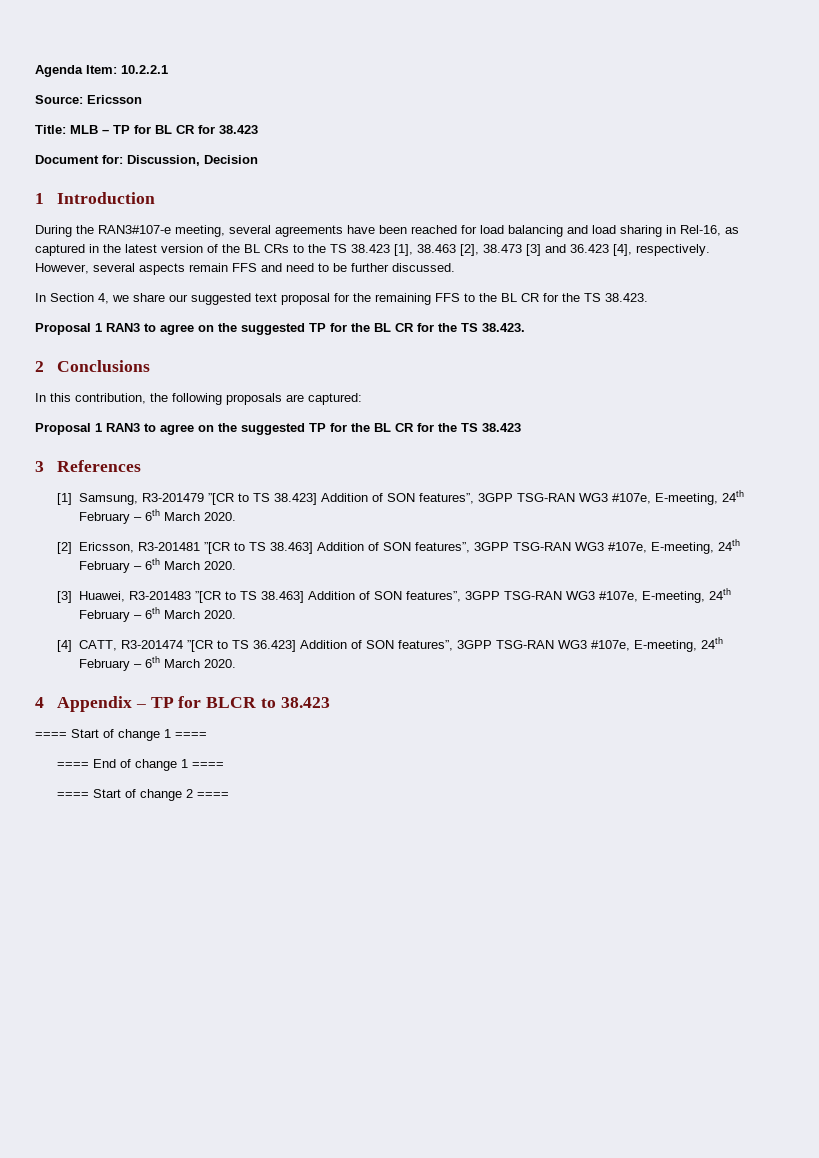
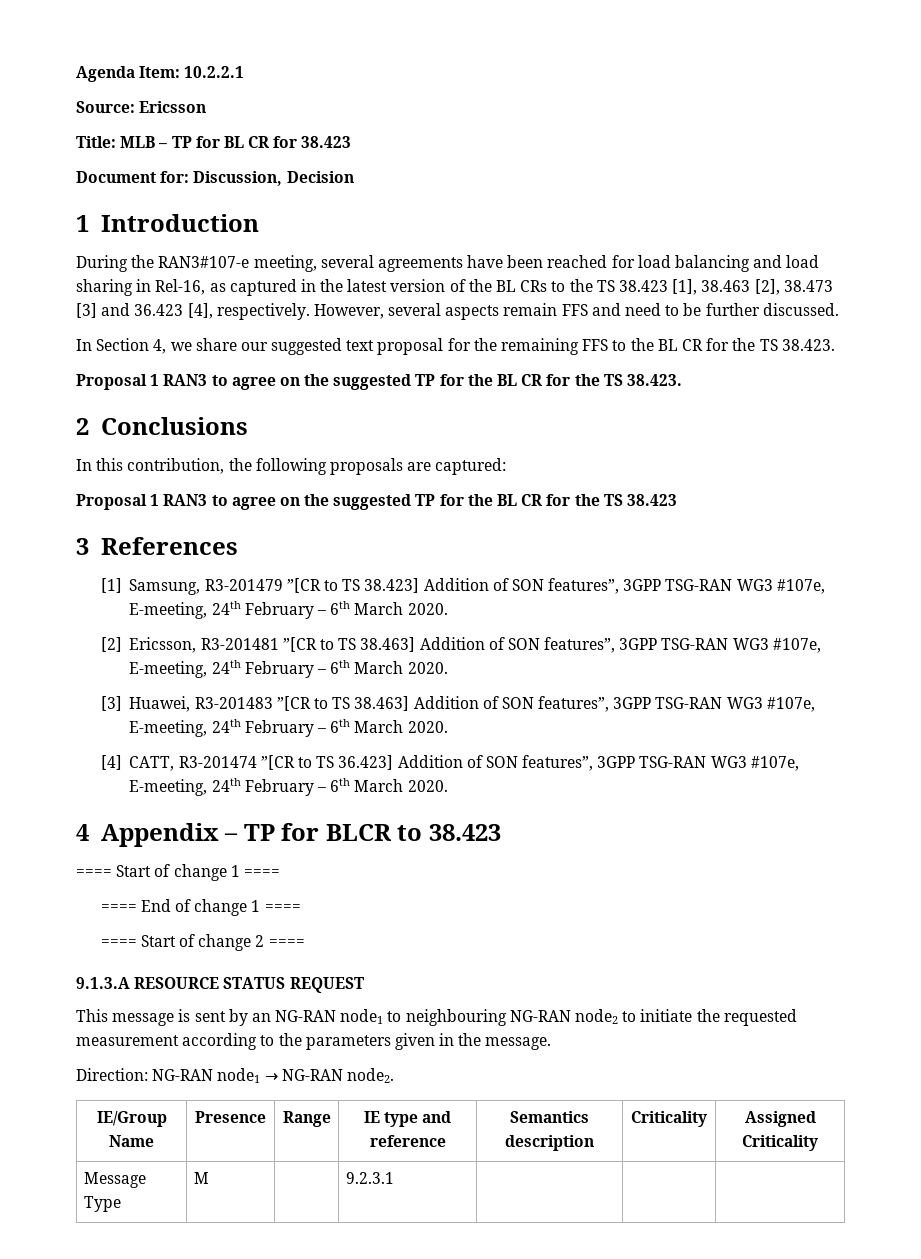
+ 9.1.3.A RESOURCE STATUS REQUEST
+ This message is sent by an NG-RAN node1 to neighbouring NG-RAN node2 to initiate the requested measurement according to the parameters given in the message.
+ Direction: NG-RAN node1 → NG-RAN node2.
+ IE/Group Name | Presence | Range | IE type and reference | Semantics description | Criticality | Assigned Criticality
+ Message Type | M | | 9.2.3.1 | | |

